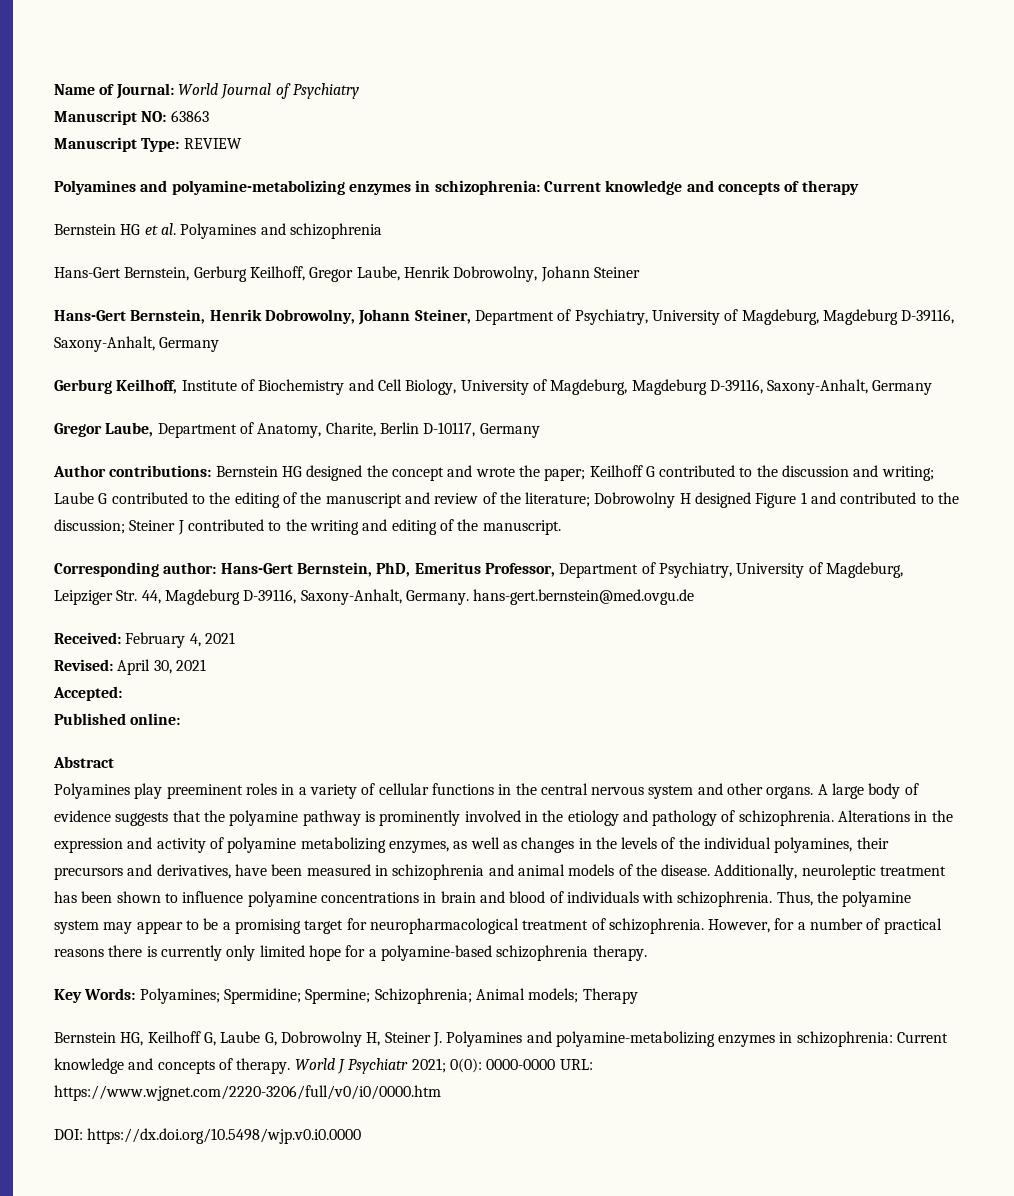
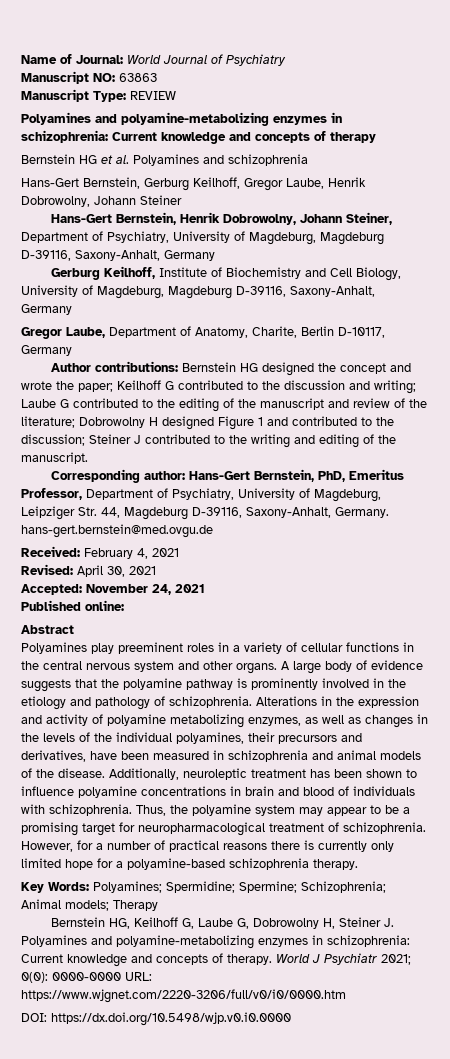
- Accepted:
+ Accepted: November 24, 2021

